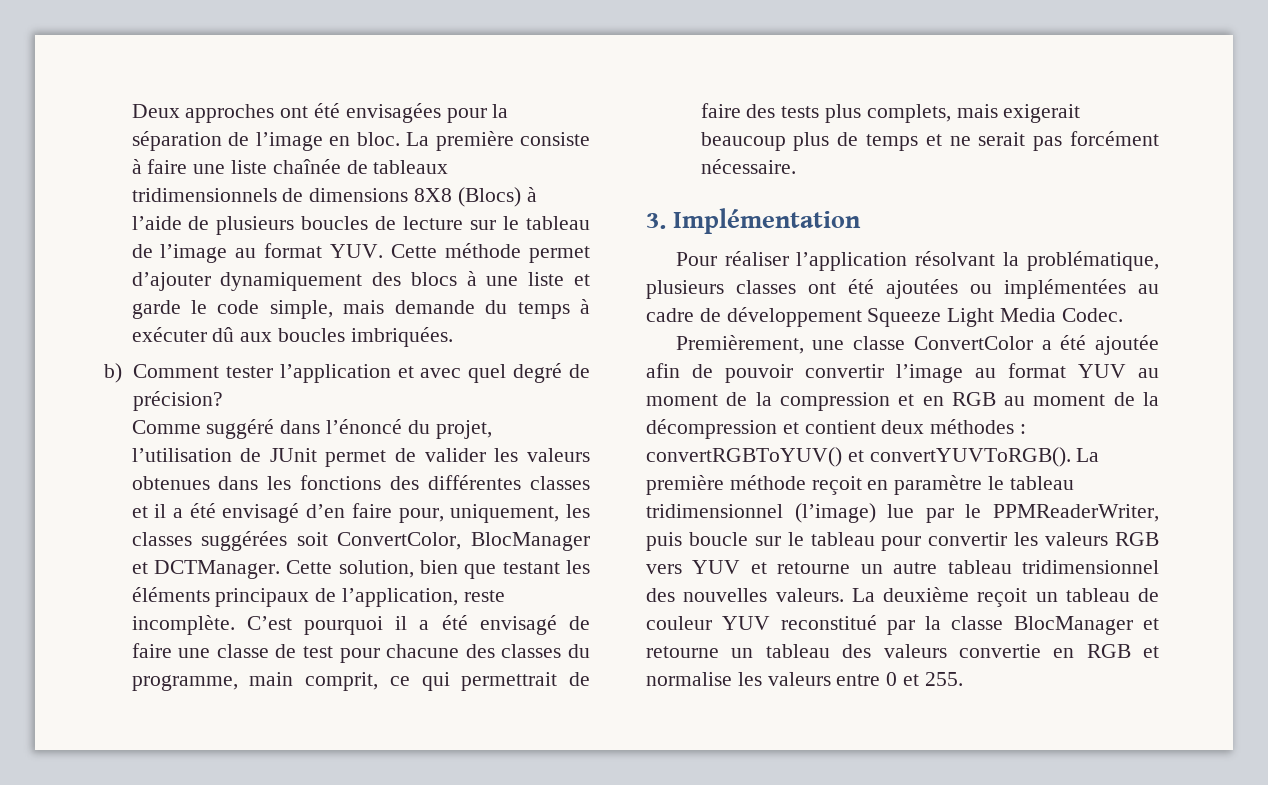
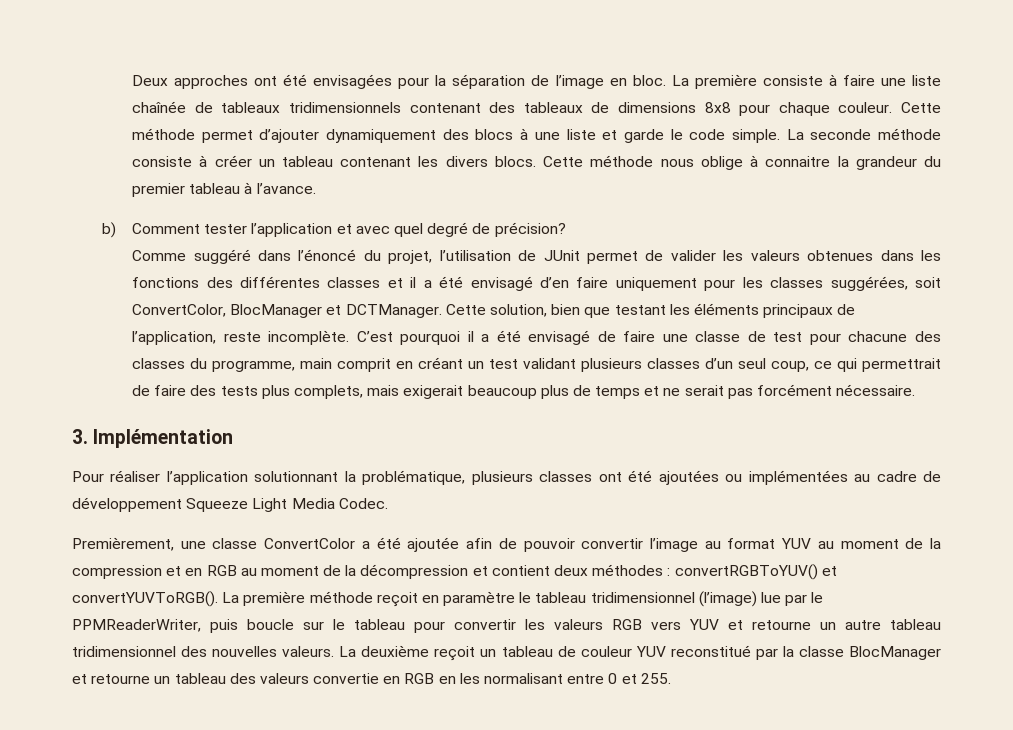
- La première consiste à faire une liste chaînée de tableaux tridimensionnels de dimensions 8X8 (Blocs) à l’aide de plusieurs boucles de lecture sur le tableau de l’image au format YUV. Cette méthode permet d’ajouter dynamiquement des blocs à une liste et garde le code simple, mais demande du temps à exécuter dû aux boucles imbriquées.
+ La première consiste à faire une liste chaînée de tableaux tridimensionnels contenant des tableaux de dimensions 8x8 pour chaque couleur. Cette méthode permet d’ajouter dynamiquement des blocs à une liste et garde le code simple. La seconde méthode consiste à créer un tableau contenant les divers blocs. Cette méthode nous oblige à connaitre la grandeur du premier tableau à l’avance.
- Comme suggéré dans l’énoncé du projet, l’utilisation de JUnit permet de valider les valeurs obtenues dans les fonctions des différentes classes et il a été envisagé d’en faire pour, uniquement, les classes suggérées soit ConvertColor, BlocManager et DCTManager.
+ Comme suggéré dans l’énoncé du projet, l’utilisation de JUnit permet de valider les valeurs obtenues dans les fonctions des différentes classes et il a été envisagé d’en faire uniquement pour les classes suggérées, soit ConvertColor, BlocManager et DCTManager.
- C’est pourquoi il a été envisagé de faire une classe de test pour chacune des classes du programme, main comprit, ce qui permettrait de faire des tests plus complets, mais exigerait beaucoup plus de temps et ne serait pas forcément nécessaire.
+ C’est pourquoi il a été envisagé de faire une classe de test pour chacune des classes du programme, main comprit en créant un test validant plusieurs classes d’un seul coup, ce qui permettrait de faire des tests plus complets, mais exigerait beaucoup plus de temps et ne serait pas forcément nécessaire.
- Pour réaliser l’application résolvant la problématique, plusieurs classes ont été ajoutées ou implémentées au cadre de développement Squeeze Light Media Codec.
+ Pour réaliser l’application solutionnant la problématique, plusieurs classes ont été ajoutées ou implémentées au cadre de développement Squeeze Light Media Codec.
- La deuxième reçoit un tableau de couleur YUV reconstitué par la classe BlocManager et retourne un tableau des valeurs convertie en RGB et normalise les valeurs entre 0 et 255.
+ La deuxième reçoit un tableau de couleur YUV reconstitué par la classe BlocManager et retourne un tableau des valeurs convertie en RGB en les normalisant entre 0 et 255.

